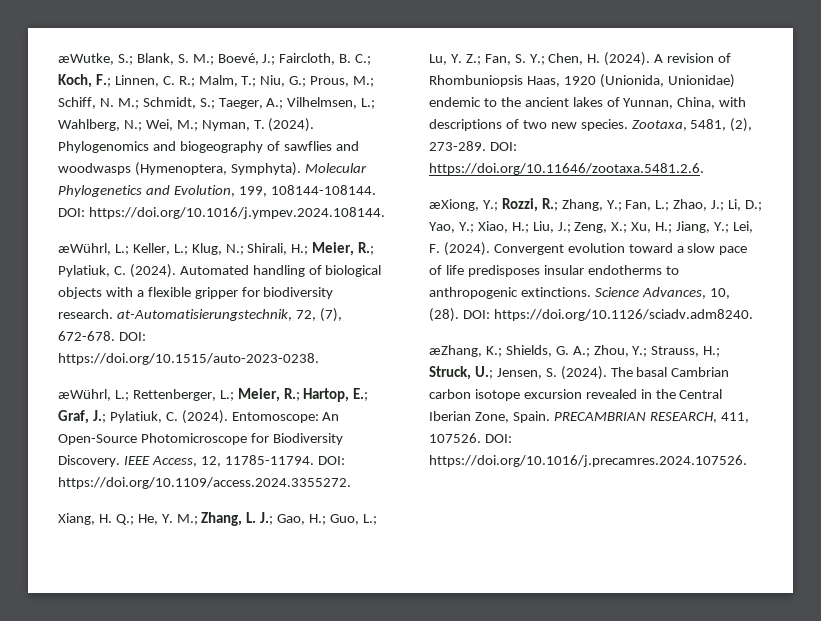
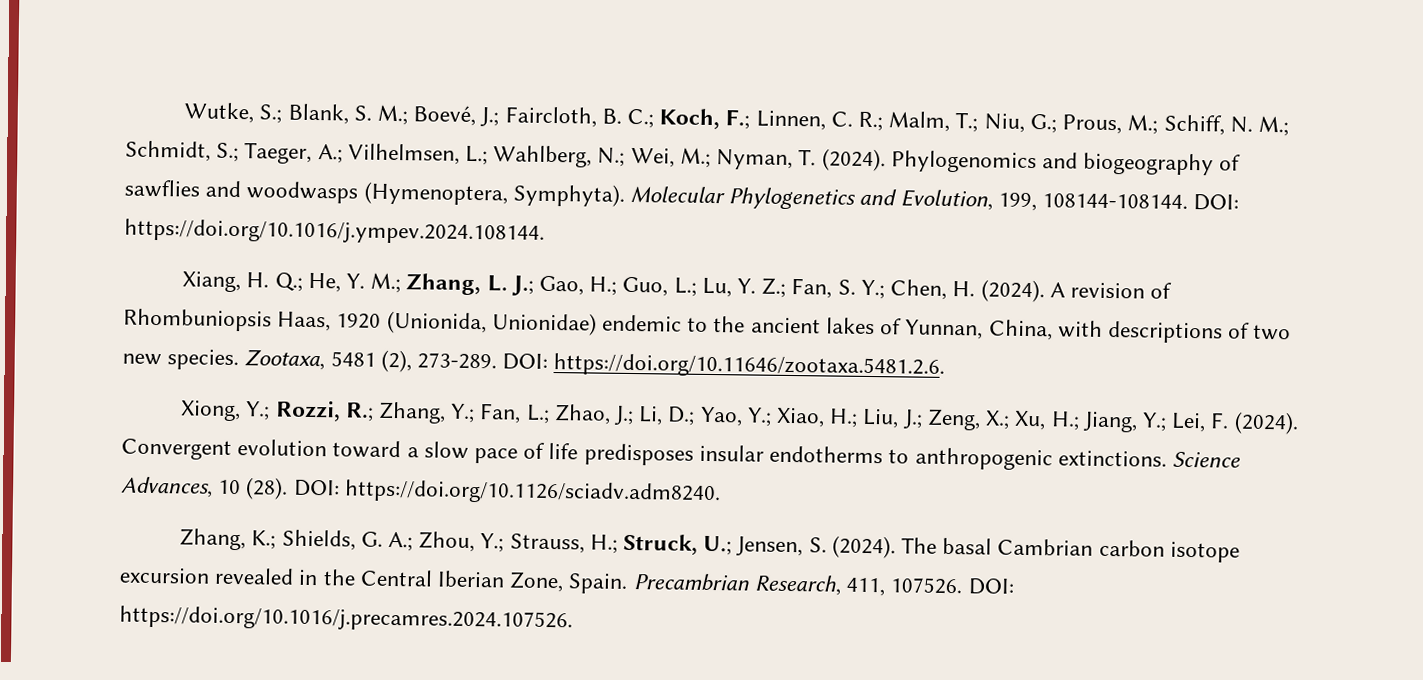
- æWutke, S.; Blank, S. M.; Boevé, J.; Faircloth, B. C.; Koch, F.; Linnen, C. R.; Malm, T.; Niu, G.; Prous, M.; Schiff, N. M.; Schmidt, S.; Taeger, A.; Vilhelmsen, L.; Wahlberg, N.; Wei, M.; Nyman, T. (2024).
+ Wutke, S.; Blank, S. M.; Boevé, J.; Faircloth, B. C.; Koch, F.; Linnen, C. R.; Malm, T.; Niu, G.; Prous, M.; Schiff, N. M.; Schmidt, S.; Taeger, A.; Vilhelmsen, L.; Wahlberg, N.; Wei, M.; Nyman, T. (2024).
- æWührl, L.; Keller, L.; Klug, N.; Shirali, H.; Meier, R.; Pylatiuk, C. (2024). Automated handling of biological objects with a flexible gripper for biodiversity research. at-Automatisierungstechnik, 72, (7), 672-678. DOI: https://doi.org/10.1515/auto-2023-0238.
- æWührl, L.; Rettenberger, L.; Meier, R.; Hartop, E.; Graf, J.; Pylatiuk, C. (2024). Entomoscope: An Open-Source Photomicroscope for Biodiversity Discovery. IEEE Access, 12, 11785-11794. DOI: https://doi.org/10.1109/access.2024.3355272.
- Zootaxa, 5481, (2), 273-289.
+ Zootaxa, 5481 (2), 273-289.
- æXiong, Y.; Rozzi, R.; Zhang, Y.; Fan, L.; Zhao, J.; Li, D.; Yao, Y.; Xiao, H.; Liu, J.; Zeng, X.; Xu, H.; Jiang, Y.; Lei, F. (2024).
+ Xiong, Y.; Rozzi, R.; Zhang, Y.; Fan, L.; Zhao, J.; Li, D.; Yao, Y.; Xiao, H.; Liu, J.; Zeng, X.; Xu, H.; Jiang, Y.; Lei, F. (2024).
- Science Advances, 10, (28).
+ Science Advances, 10 (28).
- æZhang, K.; Shields, G. A.; Zhou, Y.; Strauss, H.; Struck, U.; Jensen, S. (2024).
+ Zhang, K.; Shields, G. A.; Zhou, Y.; Strauss, H.; Struck, U.; Jensen, S. (2024).
- PRECAMBRIAN RESEARCH, 411, 107526.
+ Precambrian Research, 411, 107526.

